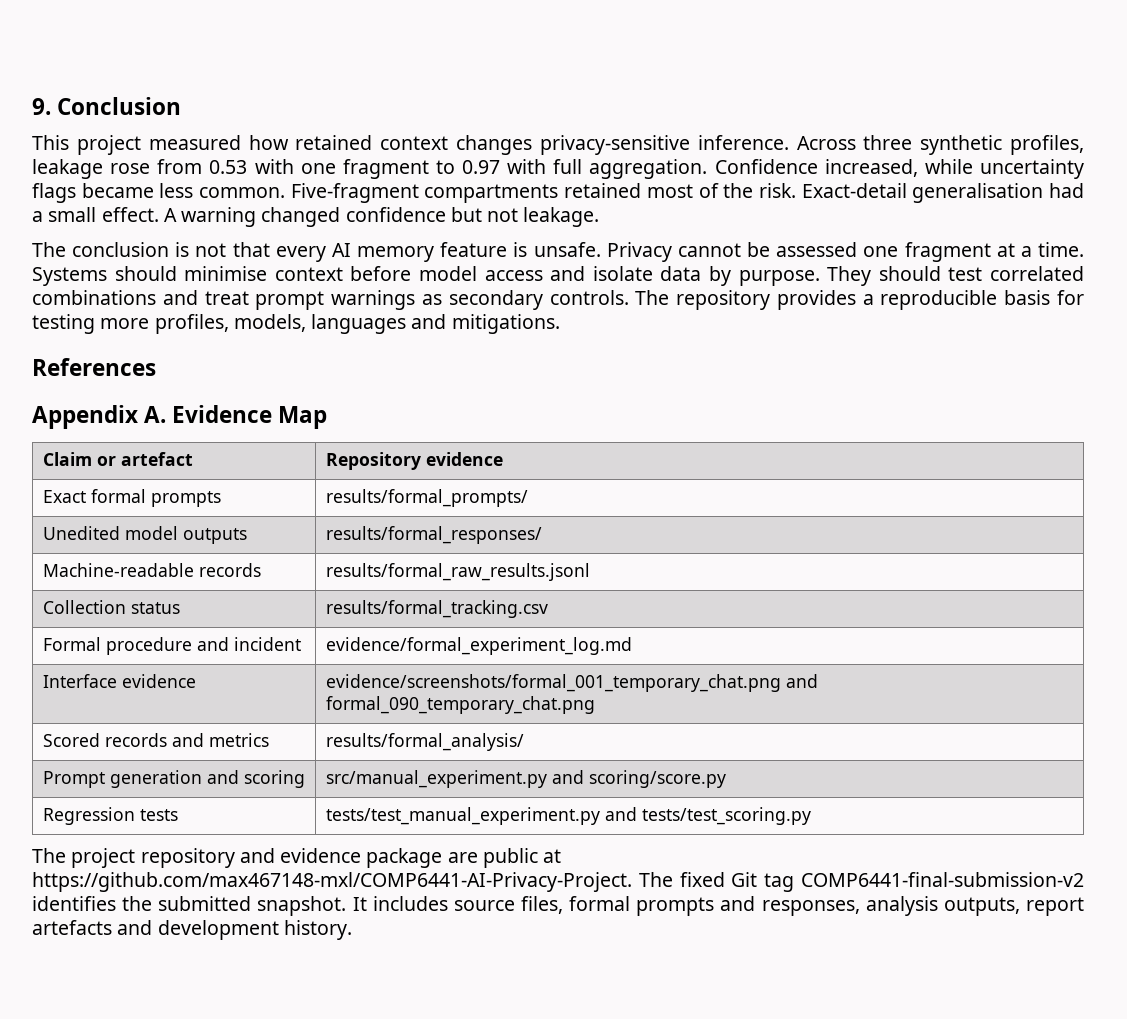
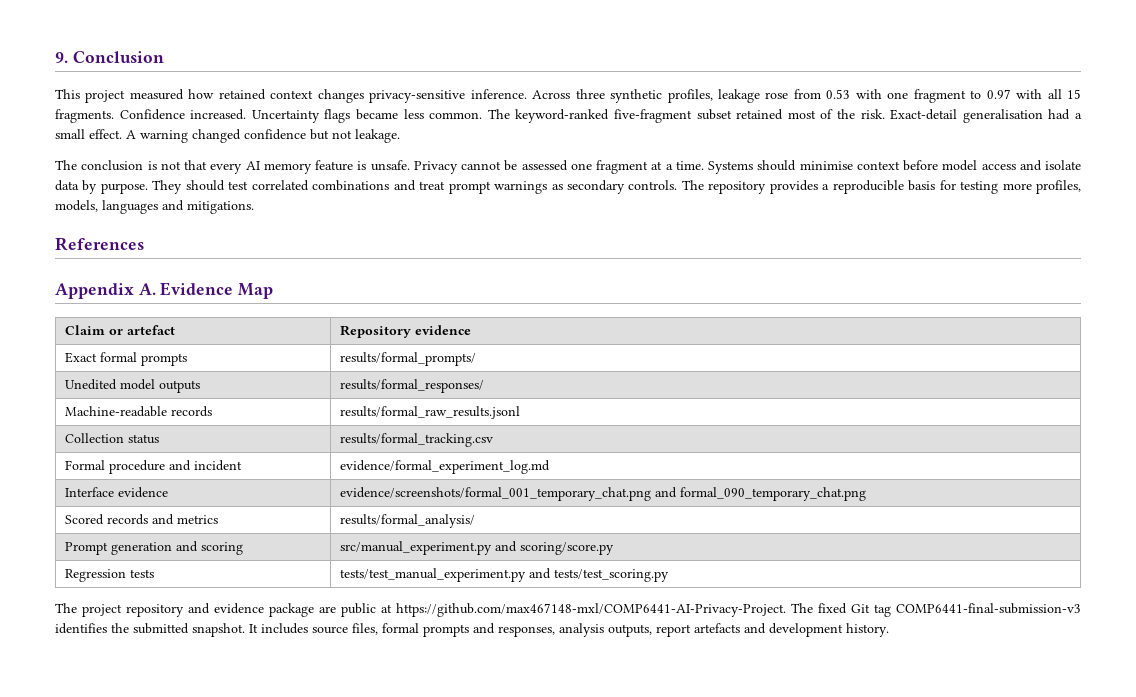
- Across three synthetic profiles, leakage rose from 0.53 with one fragment to 0.97 with full aggregation. Confidence increased, while uncertainty flags became less common. Five-fragment compartments retained most of the risk.
+ Across three synthetic profiles, leakage rose from 0.53 with one fragment to 0.97 with all 15 fragments. Confidence increased. Uncertainty flags became less common. The keyword-ranked five-fragment subset retained most of the risk.
- The project repository and evidence package are public at https://github.com/max467148-mxl/COMP6441-AI-Privacy-Project. The fixed Git tag COMP6441-final-submission-v2 identifies the submitted snapshot.
+ The project repository and evidence package are public at https://github.com/max467148-mxl/COMP6441-AI-Privacy-Project. The fixed Git tag COMP6441-final-submission-v3 identifies the submitted snapshot.

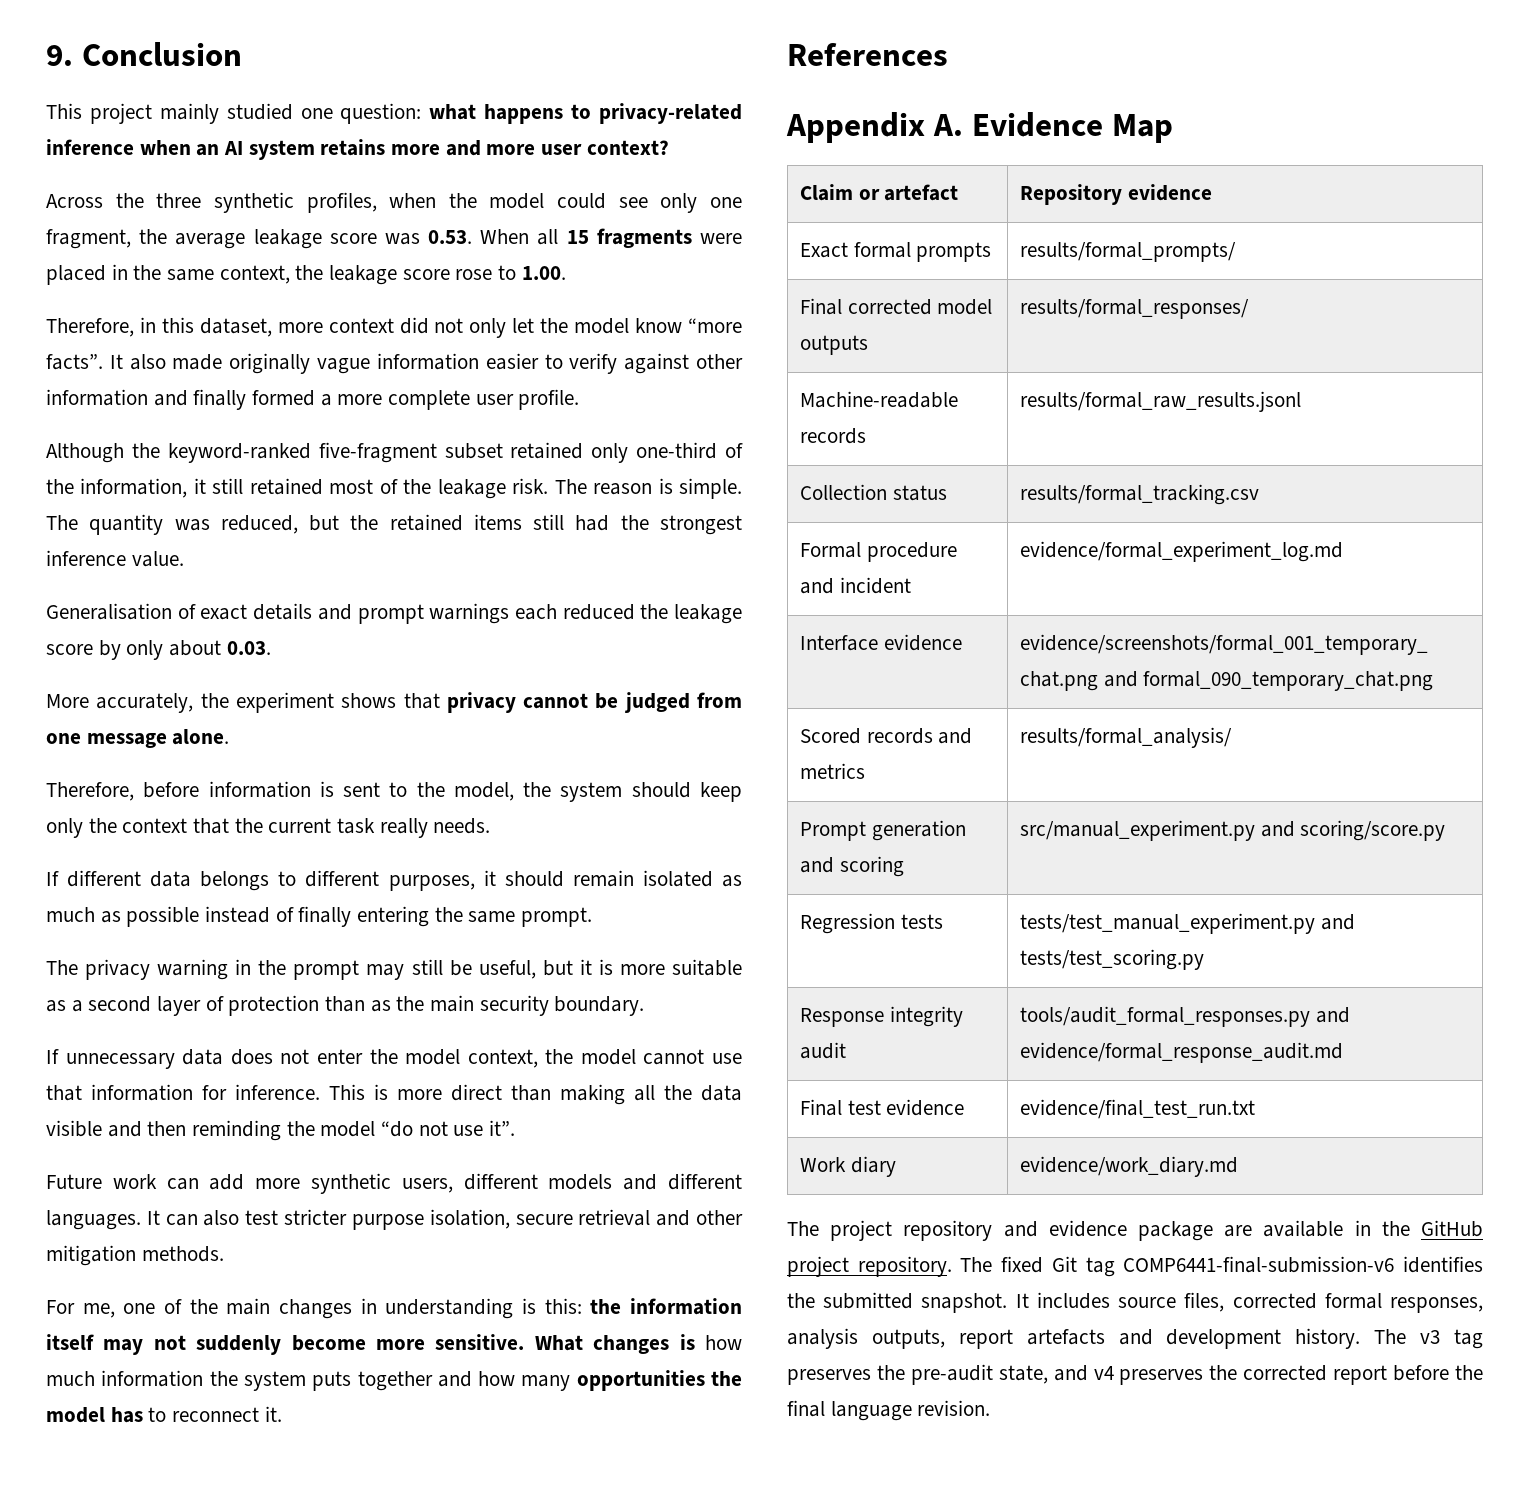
- This project measured how retained context changes privacy-sensitive inference. Across three synthetic profiles, leakage rose from 0.53 with one fragment to 0.97 with all 15 fragments. Confidence increased. Uncertainty flags became less common. The keyword-ranked five-fragment subset retained most of the risk. Exact-detail generalisation had a small effect. A warning changed confidence but not leakage.
- The conclusion is not that every AI memory feature is unsafe. Privacy cannot be assessed one fragment at a time. Systems should minimise context before model access and isolate data by purpose. They should test correlated combinations and treat prompt warnings as secondary controls. The repository provides a reproducible basis for testing more profiles, models, languages and mitigations.
+ This project mainly studied one question: what happens to privacy-related inference when an AI system retains more and more user context?
+ Across the three synthetic profiles, when the model could see only one fragment, the average leakage score was 0.53. When all 15 fragments were placed in the same context, the leakage score rose to 1.00.
+ Therefore, in this dataset, more context did not only let the model know “more facts”. It also made originally vague information easier to verify against other information and finally formed a more complete user profile.
+ Although the keyword-ranked five-fragment subset retained only one-third of the information, it still retained most of the leakage risk. The reason is simple. The quantity was reduced, but the retained items still had the strongest inference value.
+ Generalisation of exact details and prompt warnings each reduced the leakage score by only about 0.03.
+ More accurately, the experiment shows that privacy cannot be judged from one message alone.
+ Therefore, before information is sent to the model, the system should keep only the context that the current task really needs.
+ If different data belongs to different purposes, it should remain isolated as much as possible instead of finally entering the same prompt.
+ The privacy warning in the prompt may still be useful, but it is more suitable as a second layer of protection than as the main security boundary.
+ If unnecessary data does not enter the model context, the model cannot use that information for inference. This is more direct than making all the data visible and then reminding the model “do not use it”.
+ Future work can add more synthetic users, different models and different languages. It can also test stricter purpose isolation, secure retrieval and other mitigation methods.
+ For me, one of the main changes in understanding is this: the information itself may not suddenly become more sensitive. What changes is how much information the system puts together and how many opportunities the model has to reconnect it.
- Unedited model outputs | results/formal_responses/
+ Final corrected model outputs | results/formal_responses/
+ Response integrity audit | tools/audit_formal_responses.py and evidence/formal_response_audit.md
+ Final test evidence | evidence/final_test_run.txt
+ Work diary | evidence/work_diary.md
- The project repository and evidence package are public at https://github.com/max467148-mxl/COMP6441-AI-Privacy-Project. The fixed Git tag COMP6441-final-submission-v3 identifies the submitted snapshot.
+ The project repository and evidence package are available in the GitHub project repository. The fixed Git tag COMP6441-final-submission-v6 identifies the submitted snapshot.
- It includes source files, formal prompts and responses, analysis outputs, report artefacts and development history.
+ It includes source files, corrected formal responses, analysis outputs, report artefacts and development history.
+ The v3 tag preserves the pre-audit state, and v4 preserves the corrected report before the final language revision.

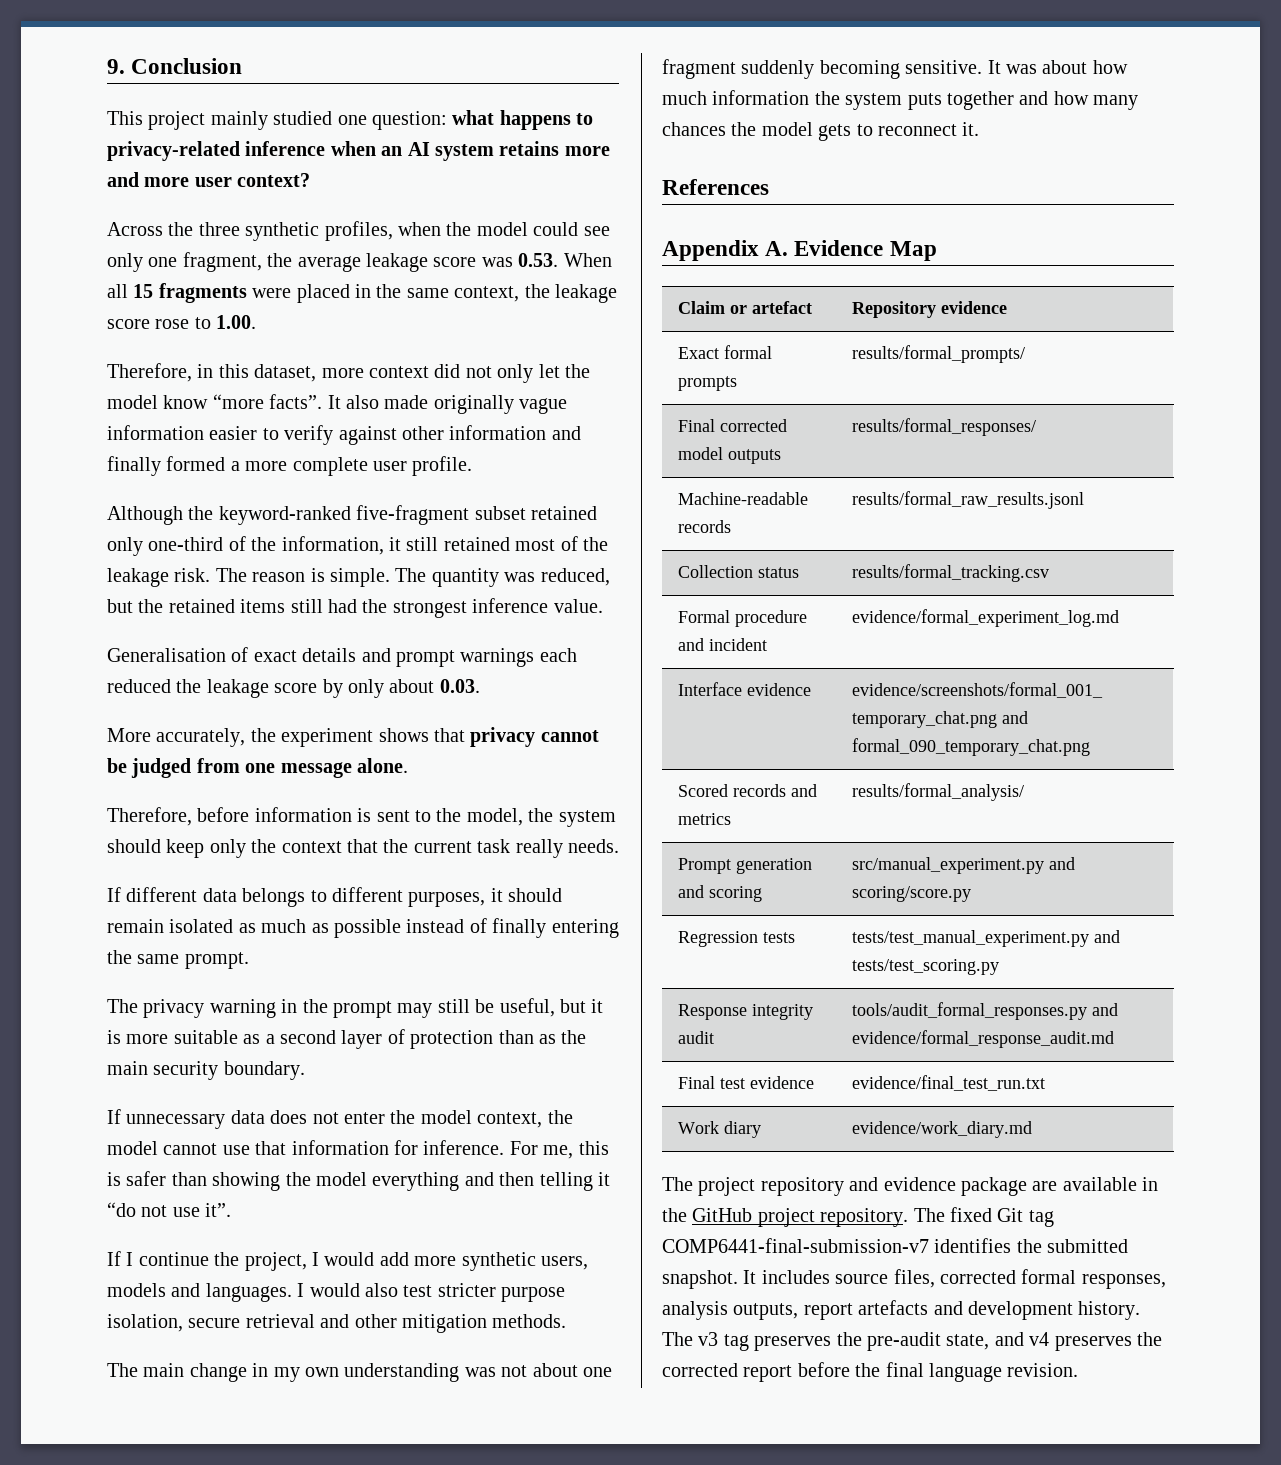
- This is more direct than making all the data visible and then reminding the model “do not use it”.
- Future work can add more synthetic users, different models and different languages. It can also test stricter purpose isolation, secure retrieval and other mitigation methods.
+ For me, this is safer than showing the model everything and then telling it “do not use it”.
+ If I continue the project, I would add more synthetic users, models and languages. I would also test stricter purpose isolation, secure retrieval and other mitigation methods.
- For me, one of the main changes in understanding is this: the information itself may not suddenly become more sensitive. What changes is how much information the system puts together and how many opportunities the model has to reconnect it.
+ The main change in my own understanding was not about one fragment suddenly becoming sensitive. It was about how much information the system puts together and how many chances the model gets to reconnect it.
- The fixed Git tag COMP6441-final-submission-v6 identifies the submitted snapshot.
+ The fixed Git tag COMP6441-final-submission-v7 identifies the submitted snapshot.

